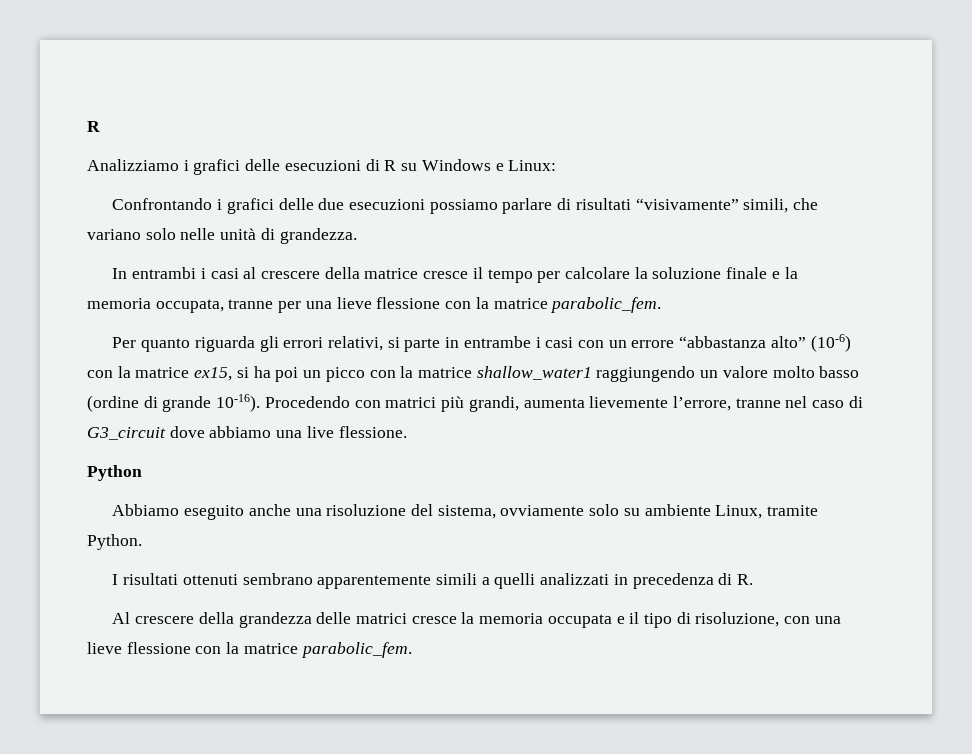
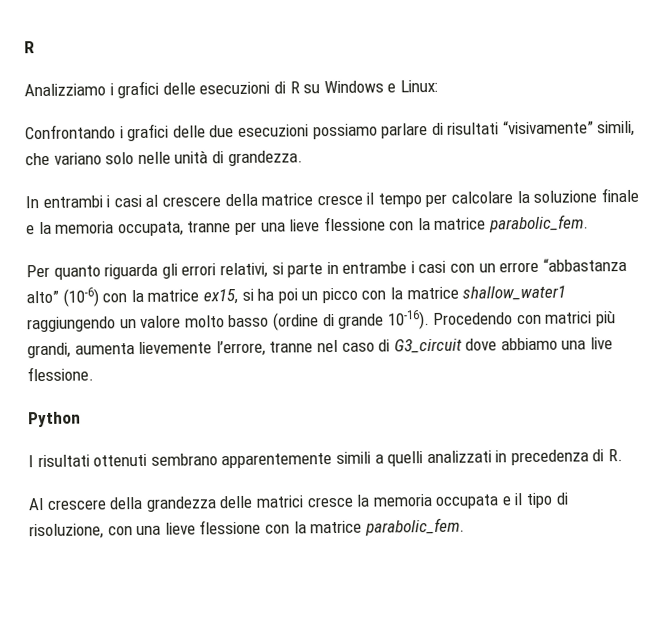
- Abbiamo eseguito anche una risoluzione del sistema, ovviamente solo su ambiente Linux, tramite Python.

